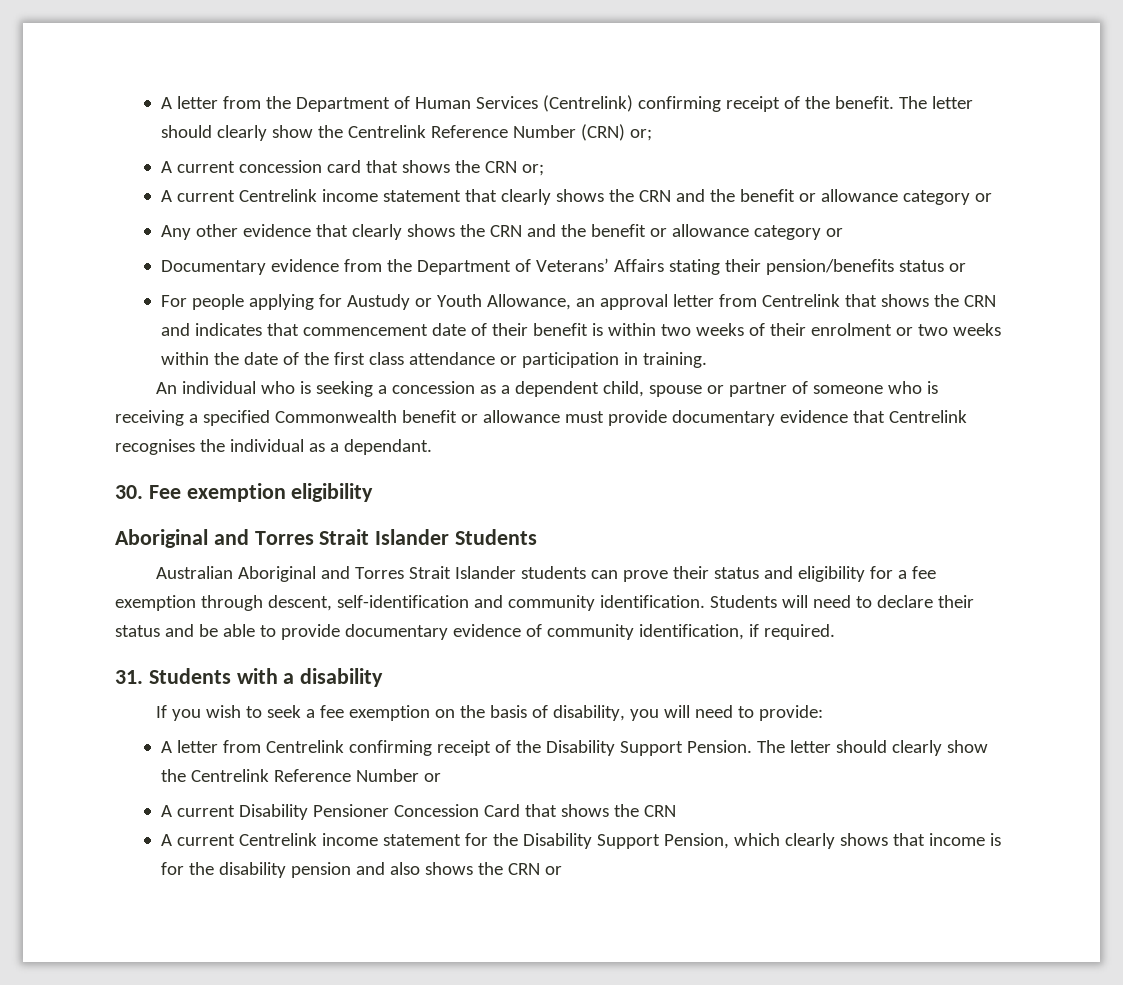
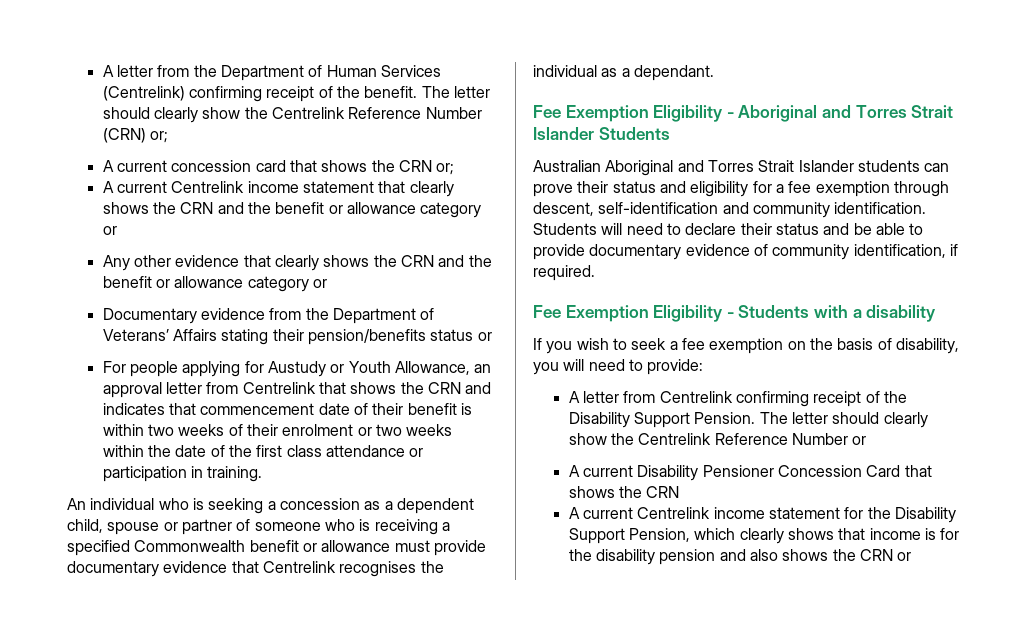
- 30. Fee exemption eligibility
- Aboriginal and Torres Strait Islander Students
+ Fee Exemption Eligibility - Aboriginal and Torres Strait Islander Students
- 31. Students with a disability
+ Fee Exemption Eligibility - Students with a disability

